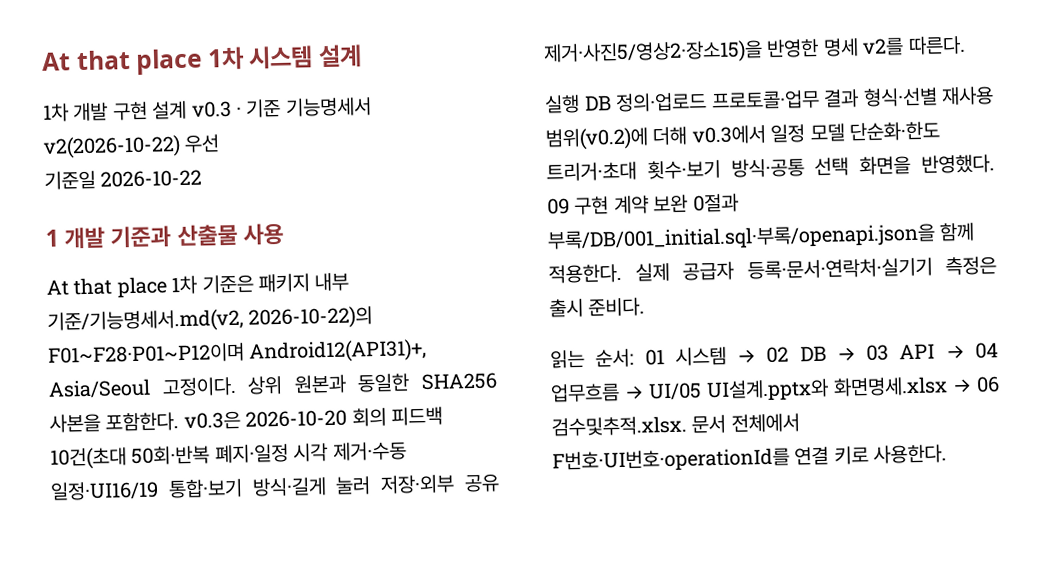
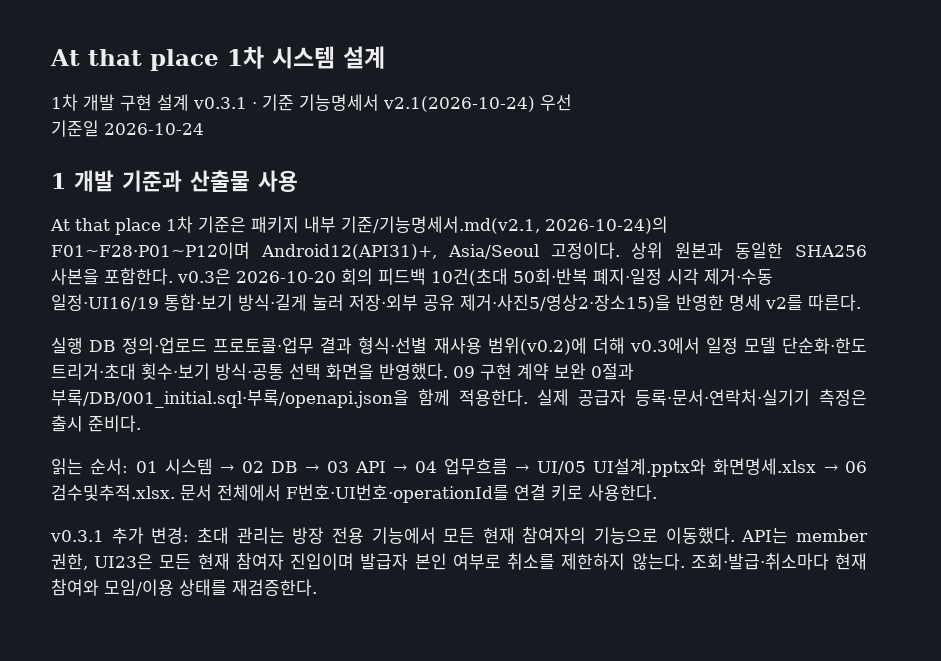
- 1차 개발 구현 설계 v0.3 · 기준 기능명세서 v2(2026-10-22) 우선
+ 1차 개발 구현 설계 v0.3.1 · 기준 기능명세서 v2.1(2026-10-24) 우선
- 기준일 2026-10-22
+ 기준일 2026-10-24
- At that place 1차 기준은 패키지 내부 기준/기능명세서.md(v2, 2026-10-22)의 F01~F28·P01~P12이며 Android12(API31)+, Asia/Seoul 고정이다.
+ At that place 1차 기준은 패키지 내부 기준/기능명세서.md(v2.1, 2026-10-24)의 F01~F28·P01~P12이며 Android12(API31)+, Asia/Seoul 고정이다.
+ v0.3.1 추가 변경: 초대 관리는 방장 전용 기능에서 모든 현재 참여자의 기능으로 이동했다. API는 member 권한, UI23은 모든 현재 참여자 진입이며 발급자 본인 여부로 취소를 제한하지 않는다. 조회·발급·취소마다 현재 참여와 모임/이용 상태를 재검증한다.

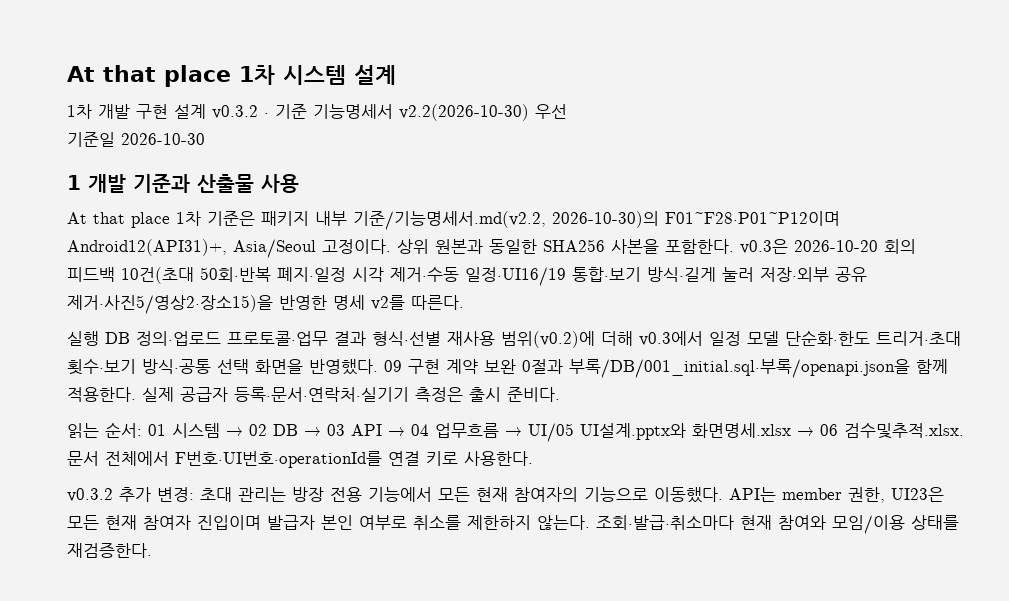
- 1차 개발 구현 설계 v0.3.1 · 기준 기능명세서 v2.1(2026-10-24) 우선
+ 1차 개발 구현 설계 v0.3.2 · 기준 기능명세서 v2.2(2026-10-30) 우선
- 기준일 2026-10-24
+ 기준일 2026-10-30
- At that place 1차 기준은 패키지 내부 기준/기능명세서.md(v2.1, 2026-10-24)의 F01~F28·P01~P12이며 Android12(API31)+, Asia/Seoul 고정이다.
+ At that place 1차 기준은 패키지 내부 기준/기능명세서.md(v2.2, 2026-10-30)의 F01~F28·P01~P12이며 Android12(API31)+, Asia/Seoul 고정이다.
- v0.3.1 추가 변경: 초대 관리는 방장 전용 기능에서 모든 현재 참여자의 기능으로 이동했다.
+ v0.3.2 추가 변경: 초대 관리는 방장 전용 기능에서 모든 현재 참여자의 기능으로 이동했다.

